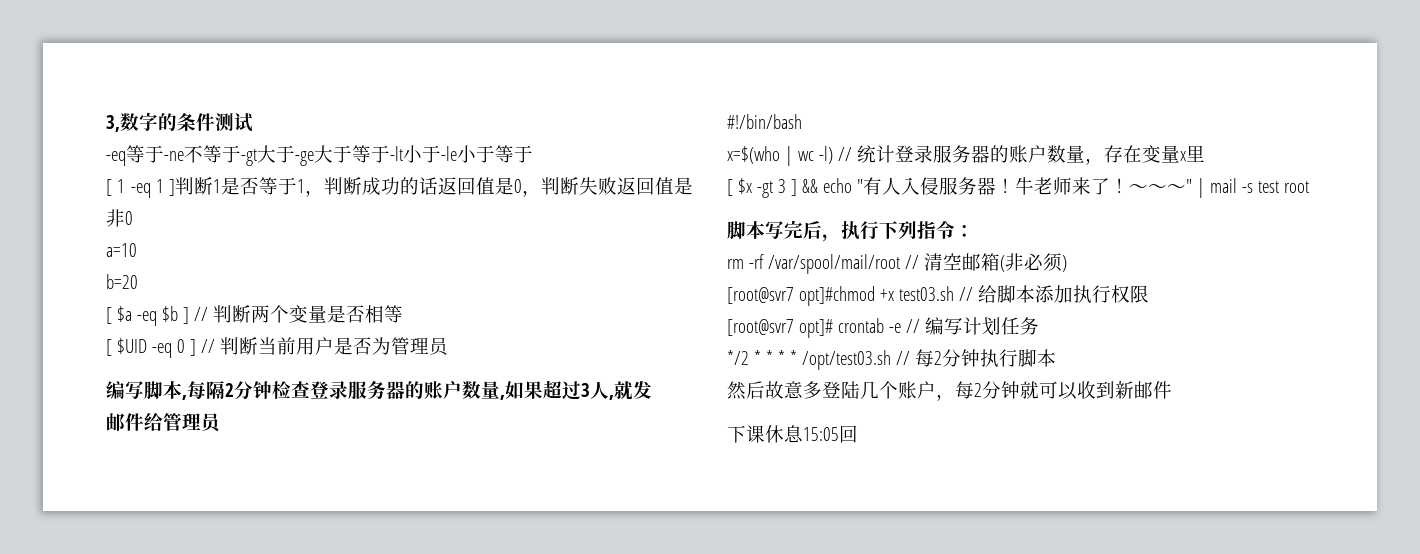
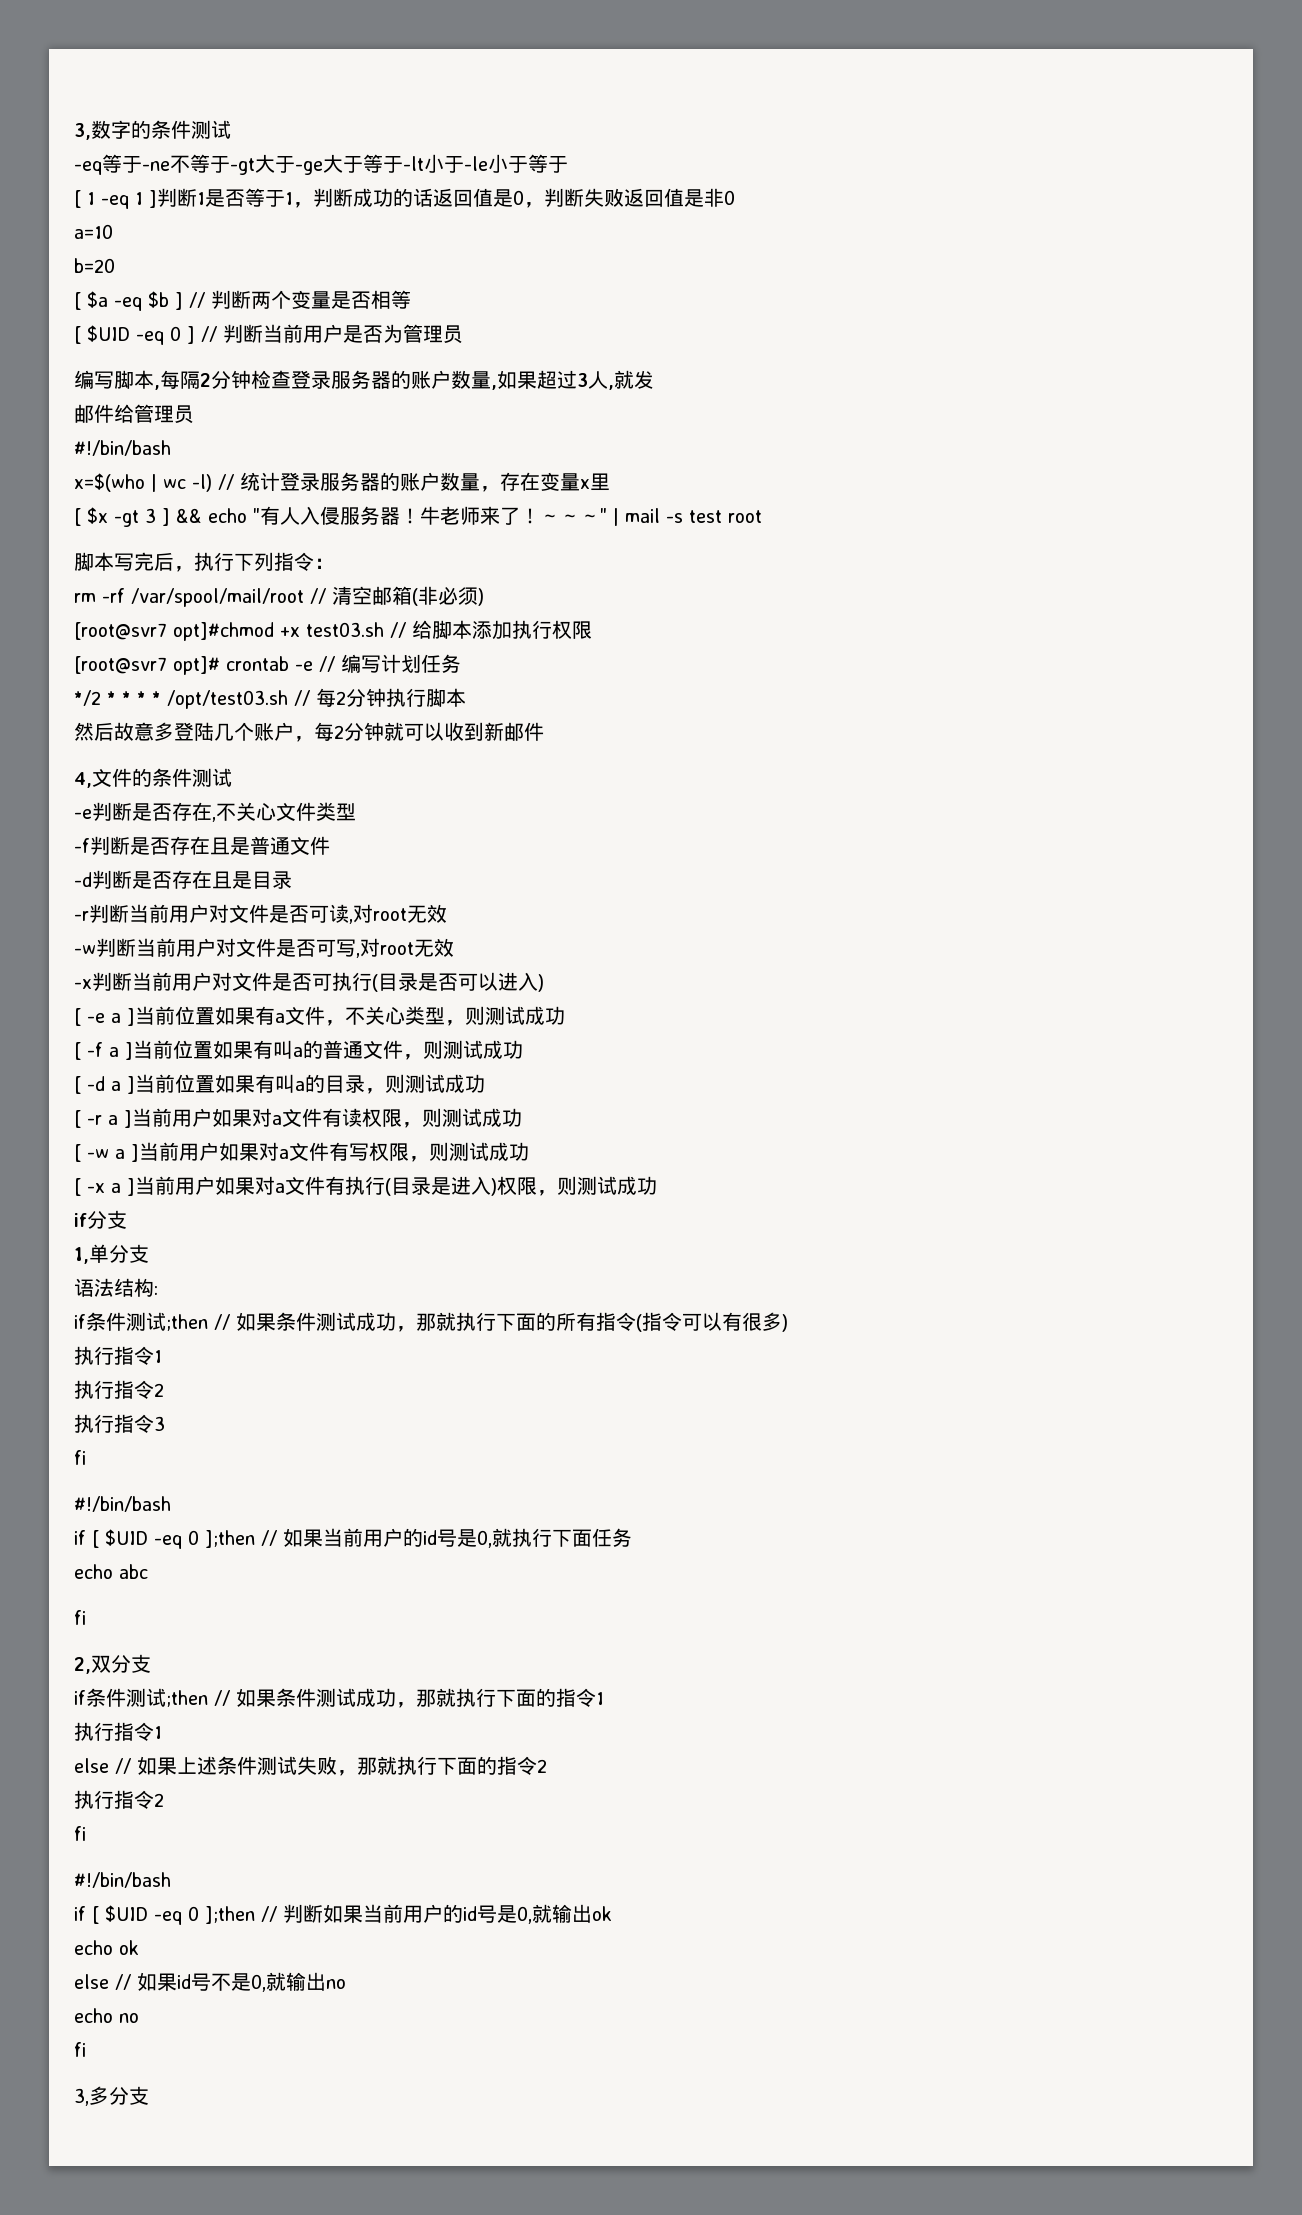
- 下课休息15:05回
+ 4,文件的条件测试
+ -e判断是否存在,不关心文件类型
+ -f判断是否存在且是普通文件
+ -d判断是否存在且是目录
+ -r判断当前用户对文件是否可读,对root无效
+ -w判断当前用户对文件是否可写,对root无效
+ -x判断当前用户对文件是否可执行(目录是否可以进入)
+ [ -e a ]当前位置如果有a文件，不关心类型，则测试成功
+ [ -f a ]当前位置如果有叫a的普通文件，则测试成功
+ [ -d a ]当前位置如果有叫a的目录，则测试成功
+ [ -r a ]当前用户如果对a文件有读权限，则测试成功
+ [ -w a ]当前用户如果对a文件有写权限，则测试成功
+ [ -x a ]当前用户如果对a文件有执行(目录是进入)权限，则测试成功
+ if分支
+ 1,单分支
+ 语法结构:
+ if条件测试;then // 如果条件测试成功，那就执行下面的所有指令(指令可以有很多)
+ 执行指令1
+ 执行指令2
+ 执行指令3
+ fi
+ #!/bin/bash
+ if [ $UID -eq 0 ];then // 如果当前用户的id号是0,就执行下面任务
+ echo abc
+ fi
+ 2,双分支
+ if条件测试;then // 如果条件测试成功，那就执行下面的指令1
+ 执行指令1
+ else // 如果上述条件测试失败，那就执行下面的指令2
+ 执行指令2
+ fi
+ #!/bin/bash
+ if [ $UID -eq 0 ];then // 判断如果当前用户的id号是0,就输出ok
+ echo ok
+ else // 如果id号不是0,就输出no
+ echo no
+ fi
+ 3,多分支

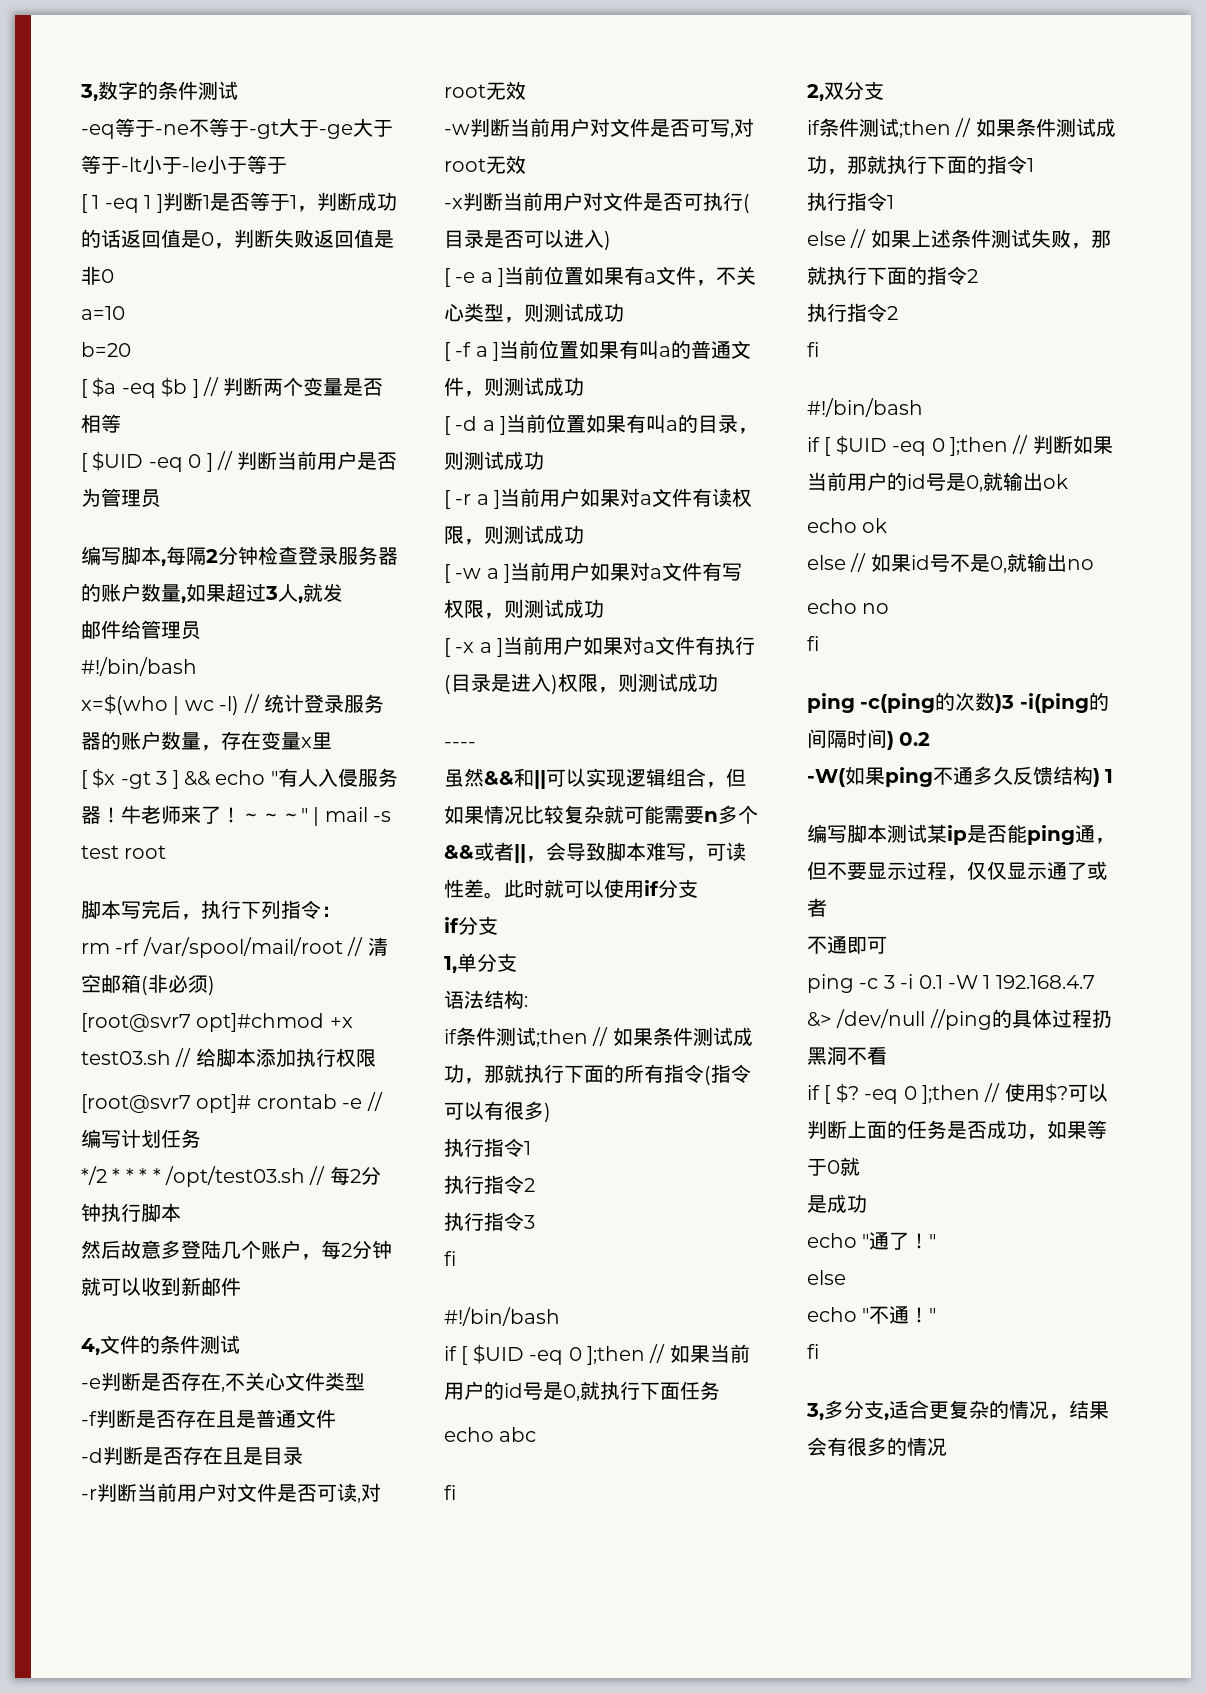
+ ----
+ 虽然&&和||可以实现逻辑组合，但如果情况比较复杂就可能需要n多个&&或者||，会导致脚本难写，可读性差。此时就可以使用if分支
- 3,多分支
+ ping -c(ping的次数)3 -i(ping的间隔时间) 0.2
+ -W(如果ping不通多久反馈结构) 1
+ 编写脚本测试某ip是否能ping通，但不要显示过程，仅仅显示通了或者
+ 不通即可
+ ping -c 3 -i 0.1 -W 1 192.168.4.7 &> /dev/null //ping的具体过程扔黑洞不看
+ if [ $? -eq 0 ];then // 使用$?可以判断上面的任务是否成功，如果等于0就
+ 是成功
+ echo "通了！"
+ else
+ echo "不通！"
+ fi
+ 3,多分支,适合更复杂的情况，结果会有很多的情况

